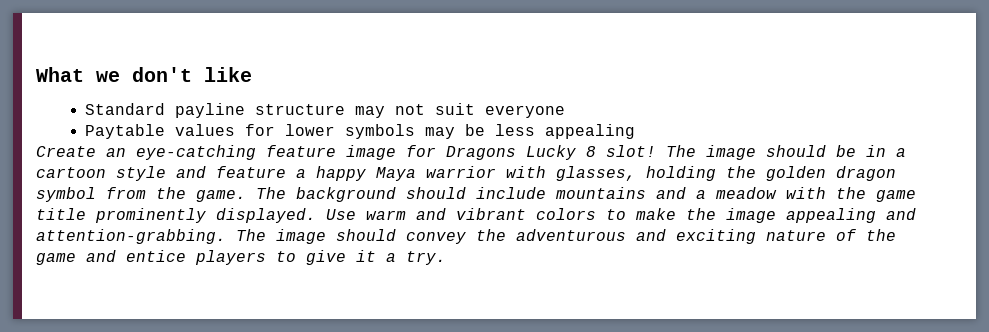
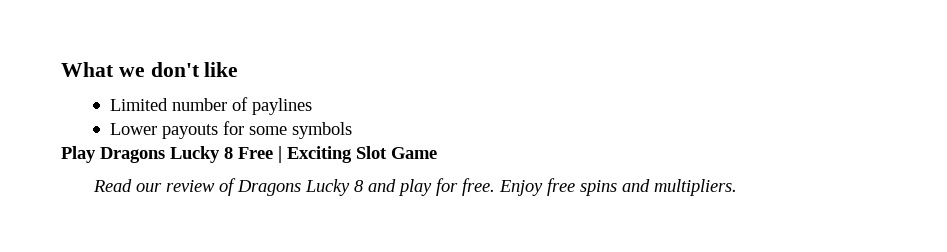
- Standard payline structure may not suit everyone
- Paytable values for lower symbols may be less appealing
- Create an eye-catching feature image for Dragons Lucky 8 slot! The image should be in a cartoon style and feature a happy Maya warrior with glasses, holding the golden dragon symbol from the game. The background should include mountains and a meadow with the game title prominently displayed. Use warm and vibrant colors to make the image appealing and attention-grabbing. The image should convey the adventurous and exciting nature of the game and entice players to give it a try.
+ Limited number of paylines
+ Lower payouts for some symbols
+ Play Dragons Lucky 8 Free | Exciting Slot Game
+ Read our review of Dragons Lucky 8 and play for free. Enjoy free spins and multipliers.

